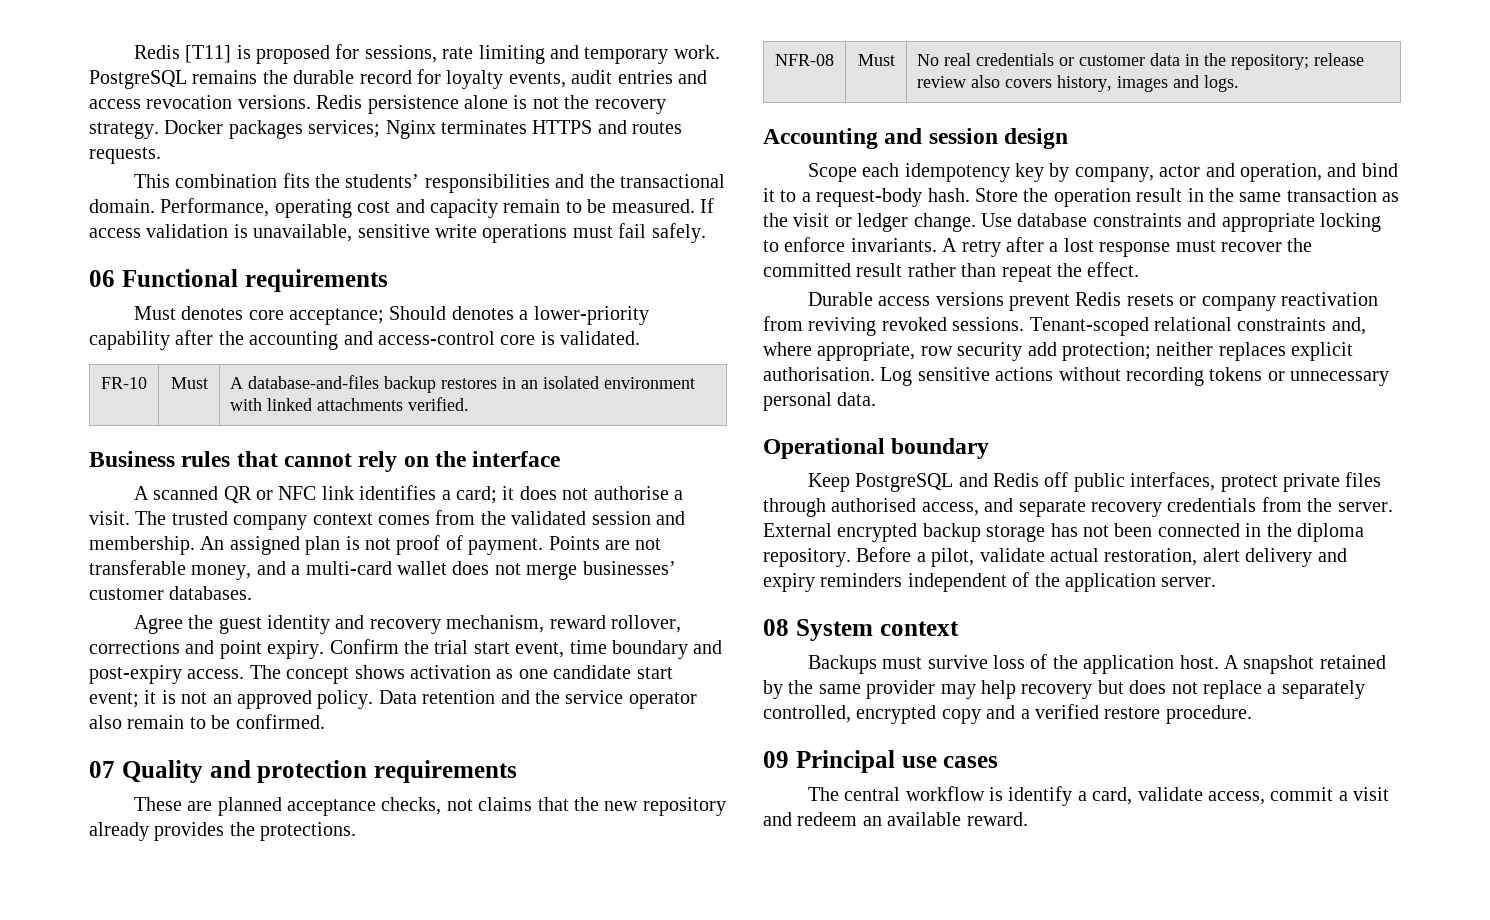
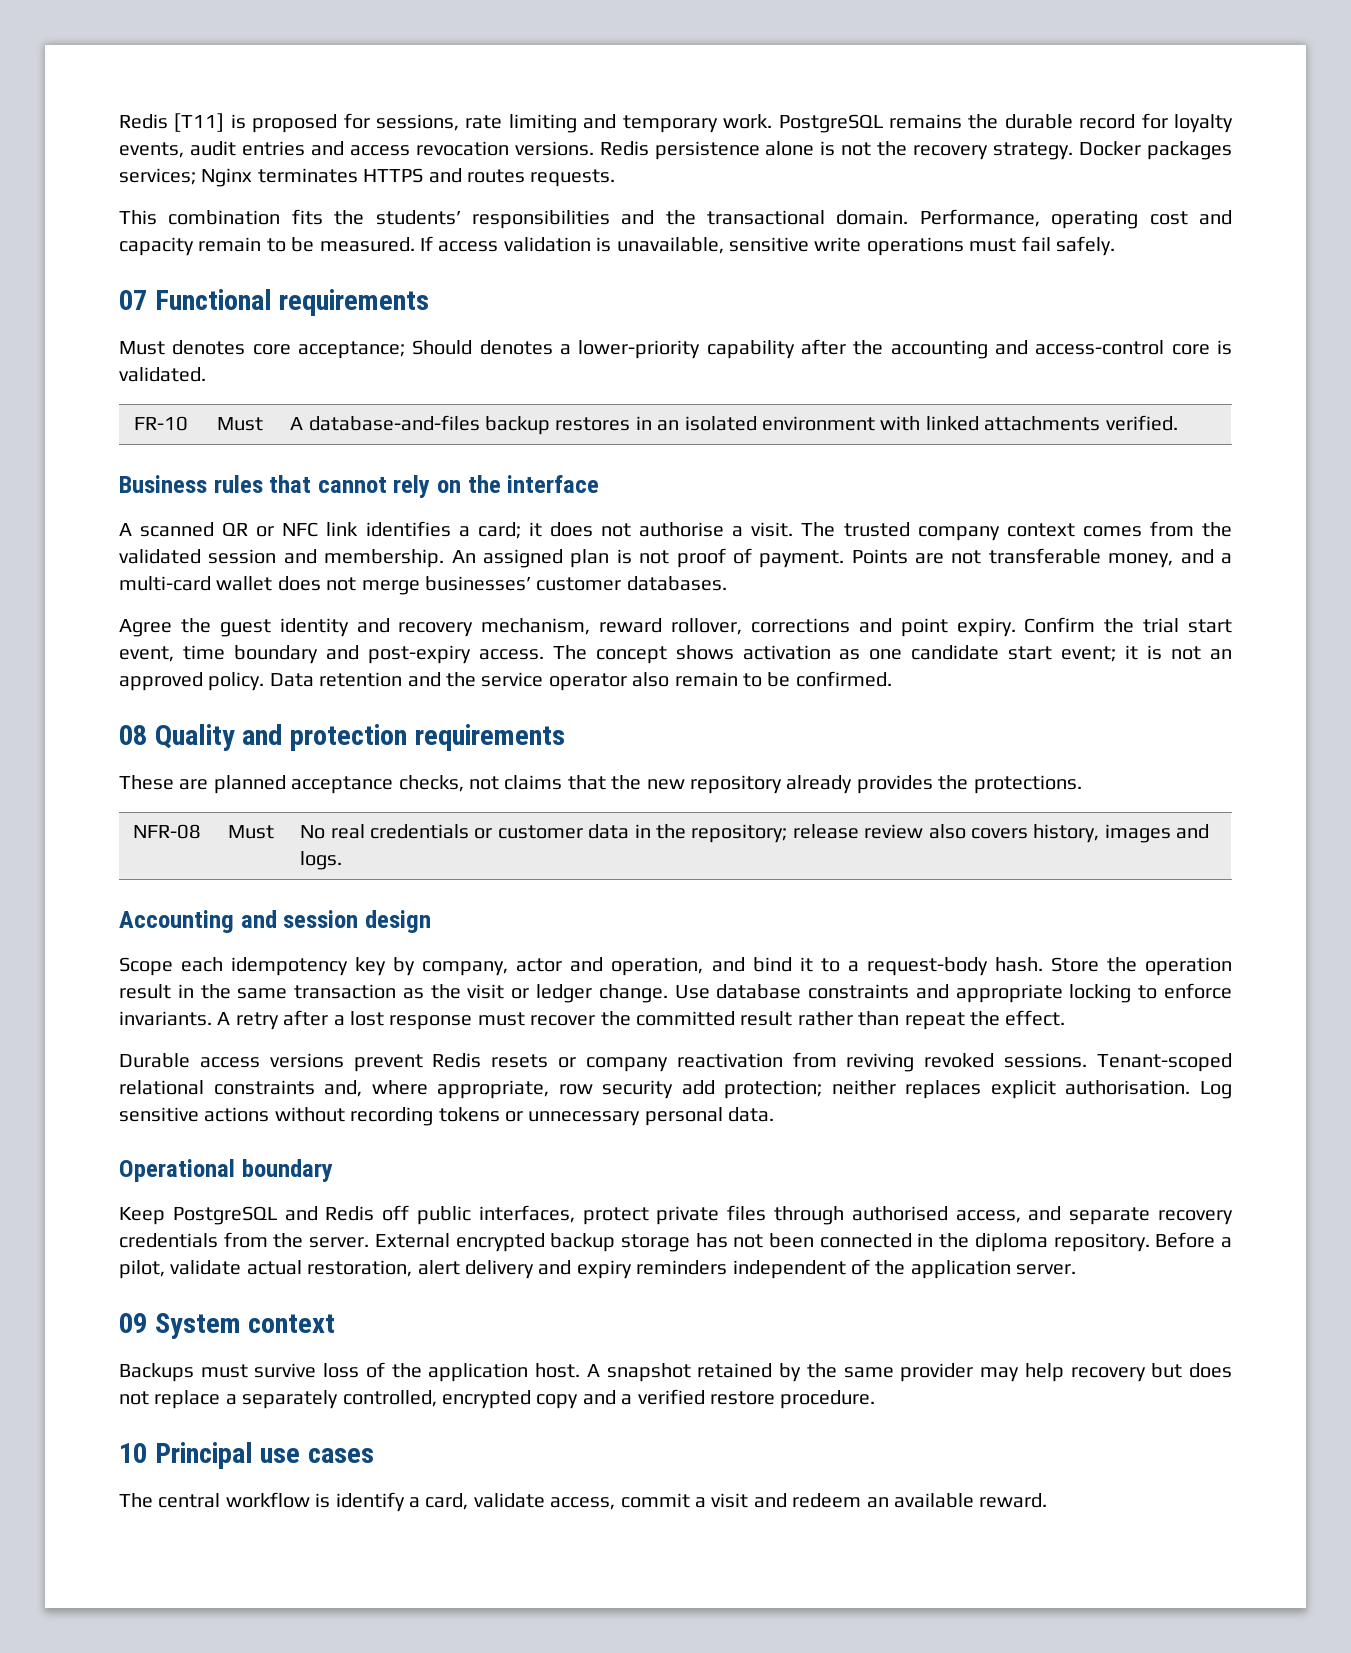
- 06 Functional requirements
+ 07 Functional requirements
- 07 Quality and protection requirements
+ 08 Quality and protection requirements
- 08 System context
+ 09 System context
- 09 Principal use cases
+ 10 Principal use cases

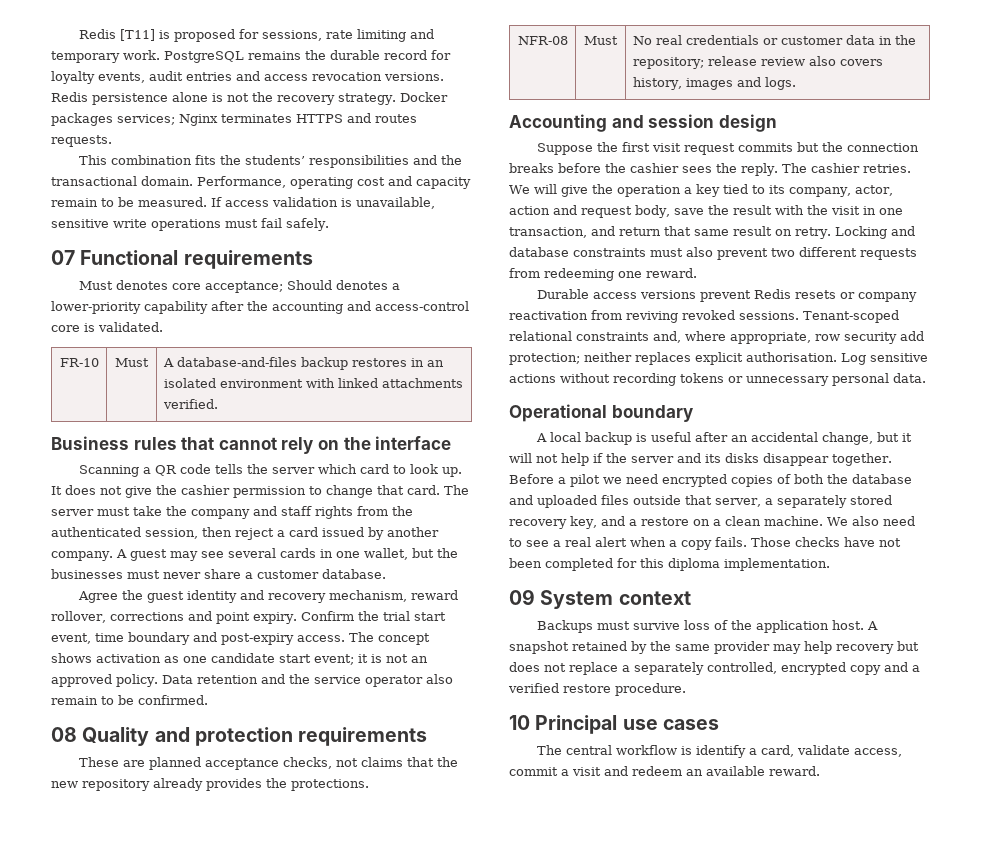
- A scanned QR or NFC link identifies a card; it does not authorise a visit. The trusted company context comes from the validated session and membership. An assigned plan is not proof of payment. Points are not transferable money, and a multi-card wallet does not merge businesses’ customer databases.
+ Scanning a QR code tells the server which card to look up. It does not give the cashier permission to change that card. The server must take the company and staff rights from the authenticated session, then reject a card issued by another company. A guest may see several cards in one wallet, but the businesses must never share a customer database.
- Scope each idempotency key by company, actor and operation, and bind it to a request-body hash. Store the operation result in the same transaction as the visit or ledger change. Use database constraints and appropriate locking to enforce invariants. A retry after a lost response must recover the committed result rather than repeat the effect.
+ Suppose the first visit request commits but the connection breaks before the cashier sees the reply. The cashier retries. We will give the operation a key tied to its company, actor, action and request body, save the result with the visit in one transaction, and return that same result on retry. Locking and database constraints must also prevent two different requests from redeeming one reward.
- Keep PostgreSQL and Redis off public interfaces, protect private files through authorised access, and separate recovery credentials from the server. External encrypted backup storage has not been connected in the diploma repository. Before a pilot, validate actual restoration, alert delivery and expiry reminders independent of the application server.
+ A local backup is useful after an accidental change, but it will not help if the server and its disks disappear together. Before a pilot we need encrypted copies of both the database and uploaded files outside that server, a separately stored recovery key, and a restore on a clean machine. We also need to see a real alert when a copy fails. Those checks have not been completed for this diploma implementation.

